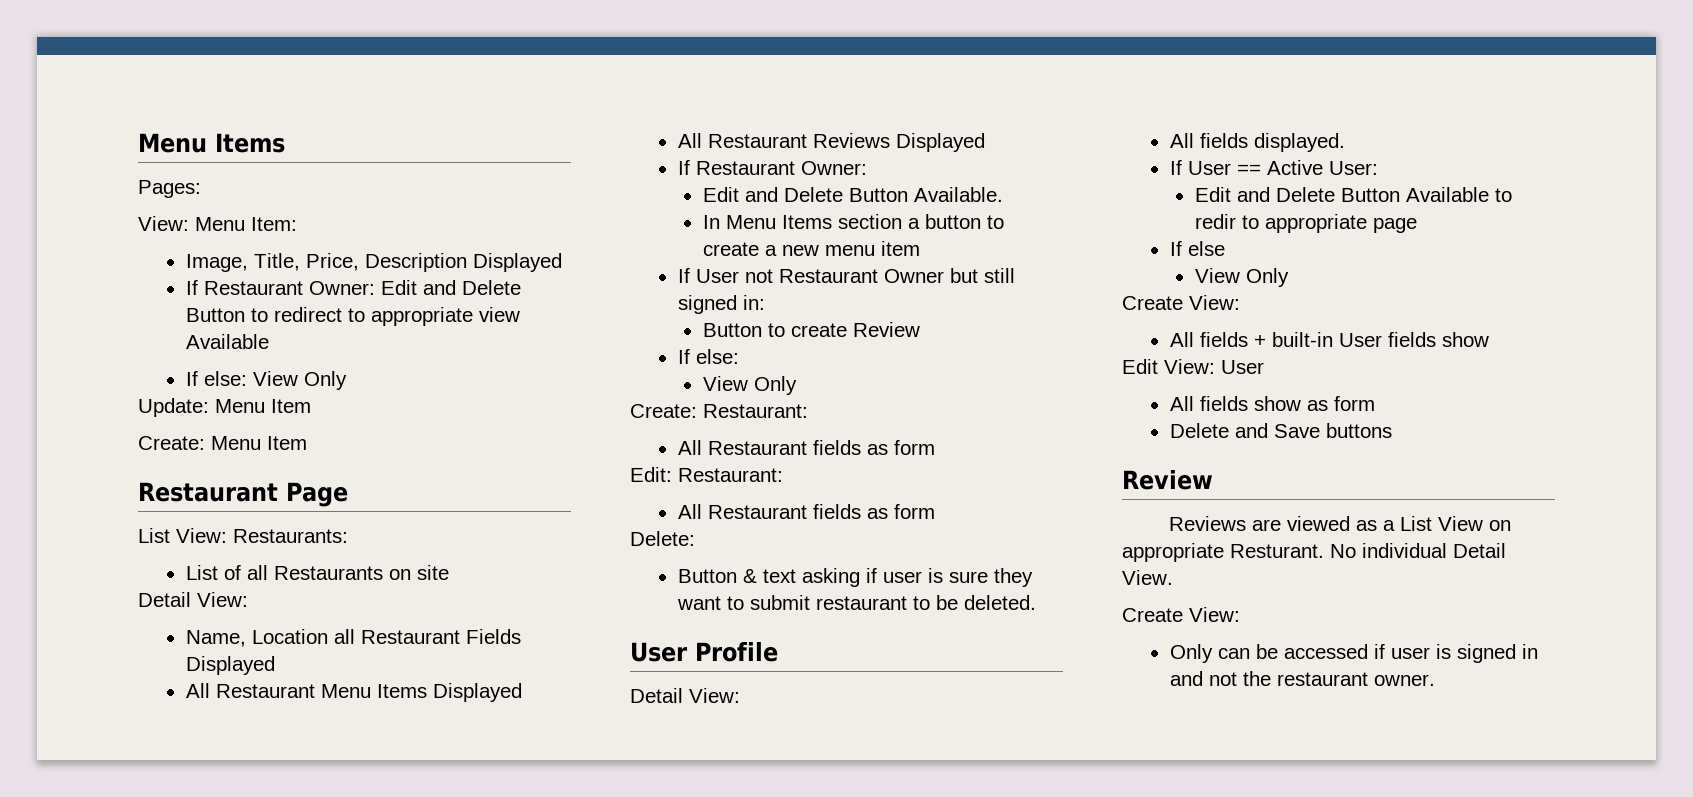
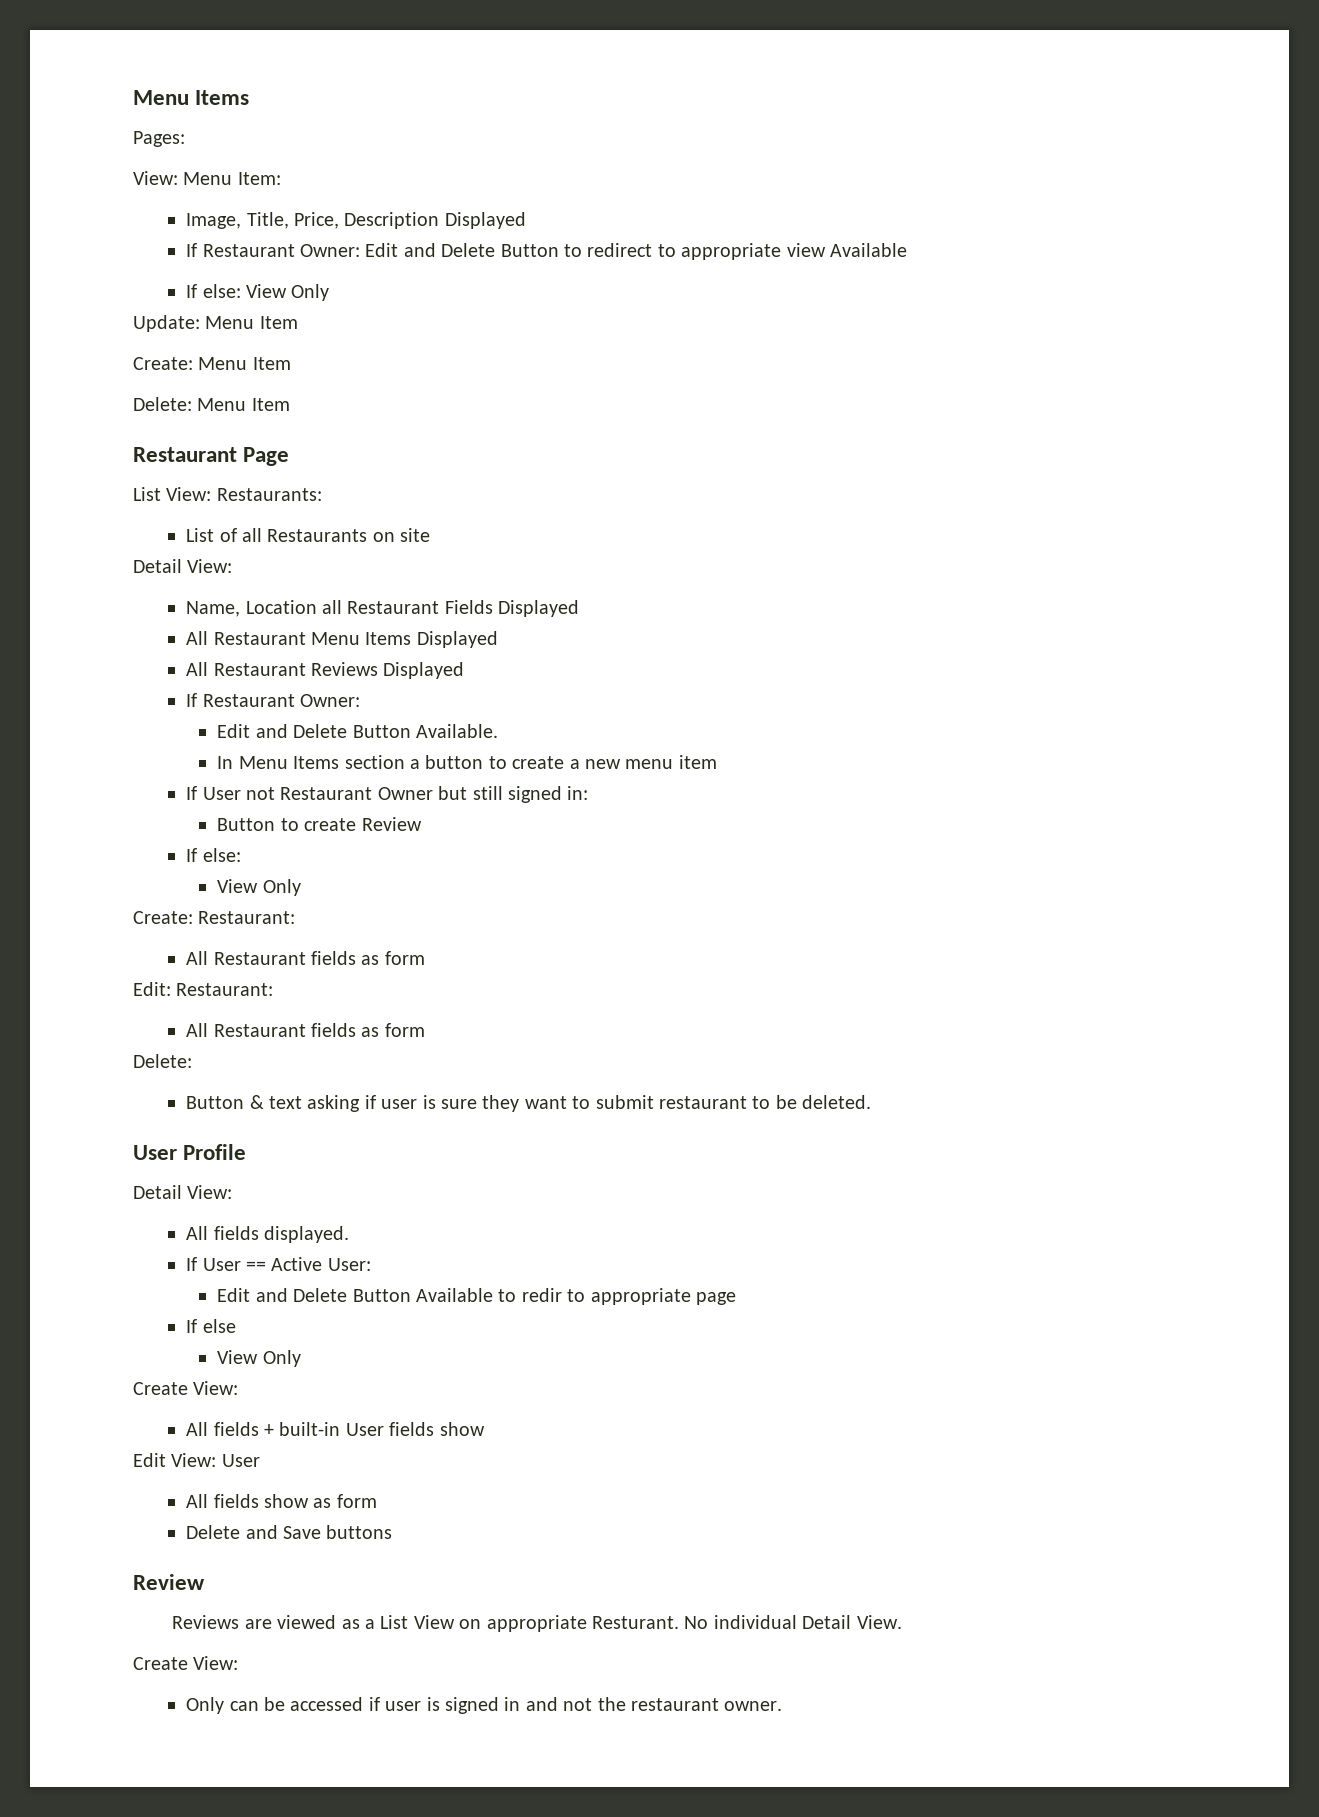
+ Delete: Menu Item

